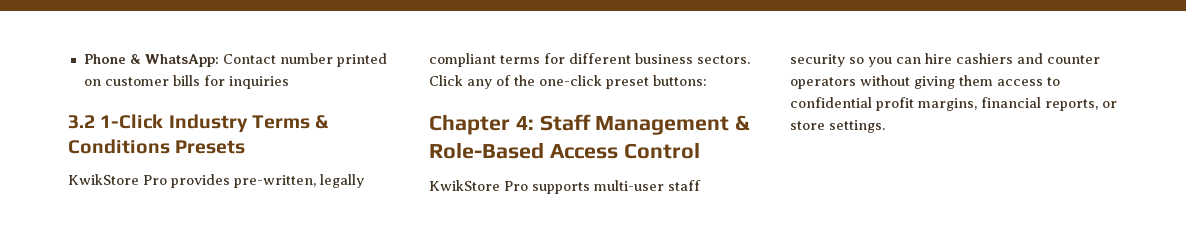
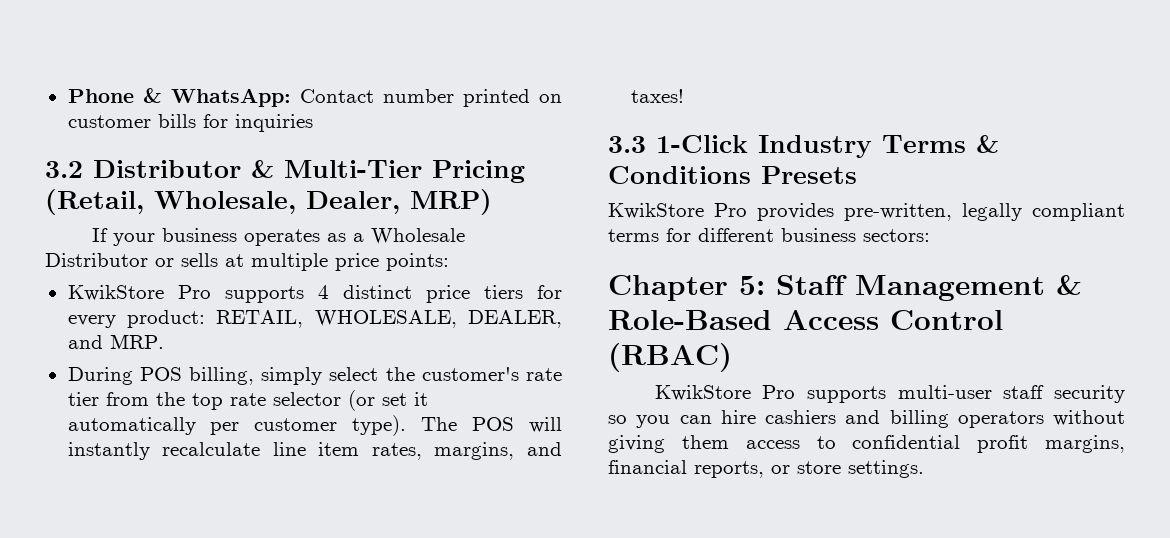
- 3.2 1-Click Industry Terms & Conditions Presets
+ 3.2 Distributor & Multi-Tier Pricing (Retail, Wholesale, Dealer, MRP)
+ If your business operates as a Wholesale Distributor or sells at multiple price points:
+ KwikStore Pro supports 4 distinct price tiers for every product: RETAIL, WHOLESALE, DEALER, and MRP.
+ During POS billing, simply select the customer's rate tier from the top rate selector (or set it automatically per customer type). The POS will instantly recalculate line item rates, margins, and taxes!
+ 3.3 1-Click Industry Terms & Conditions Presets
- KwikStore Pro provides pre-written, legally compliant terms for different business sectors. Click any of the one-click preset buttons:
+ KwikStore Pro provides pre-written, legally compliant terms for different business sectors:
- Chapter 4: Staff Management & Role-Based Access Control
+ Chapter 5: Staff Management & Role-Based Access Control (RBAC)
- KwikStore Pro supports multi-user staff security so you can hire cashiers and counter operators without giving them access to confidential profit margins, financial reports, or store settings.
+ KwikStore Pro supports multi-user staff security so you can hire cashiers and billing operators without giving them access to confidential profit margins, financial reports, or store settings.

